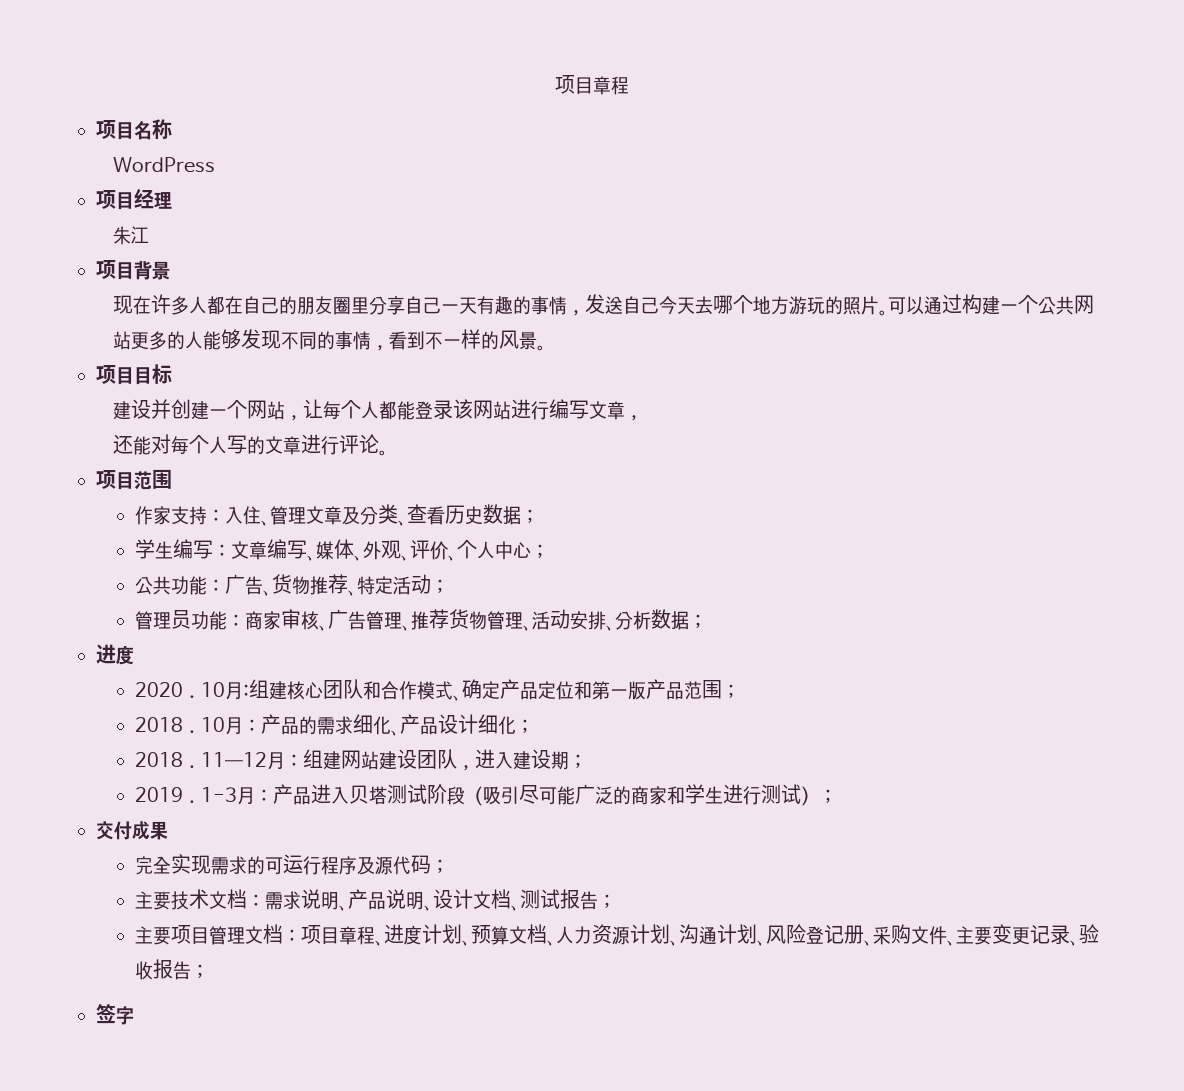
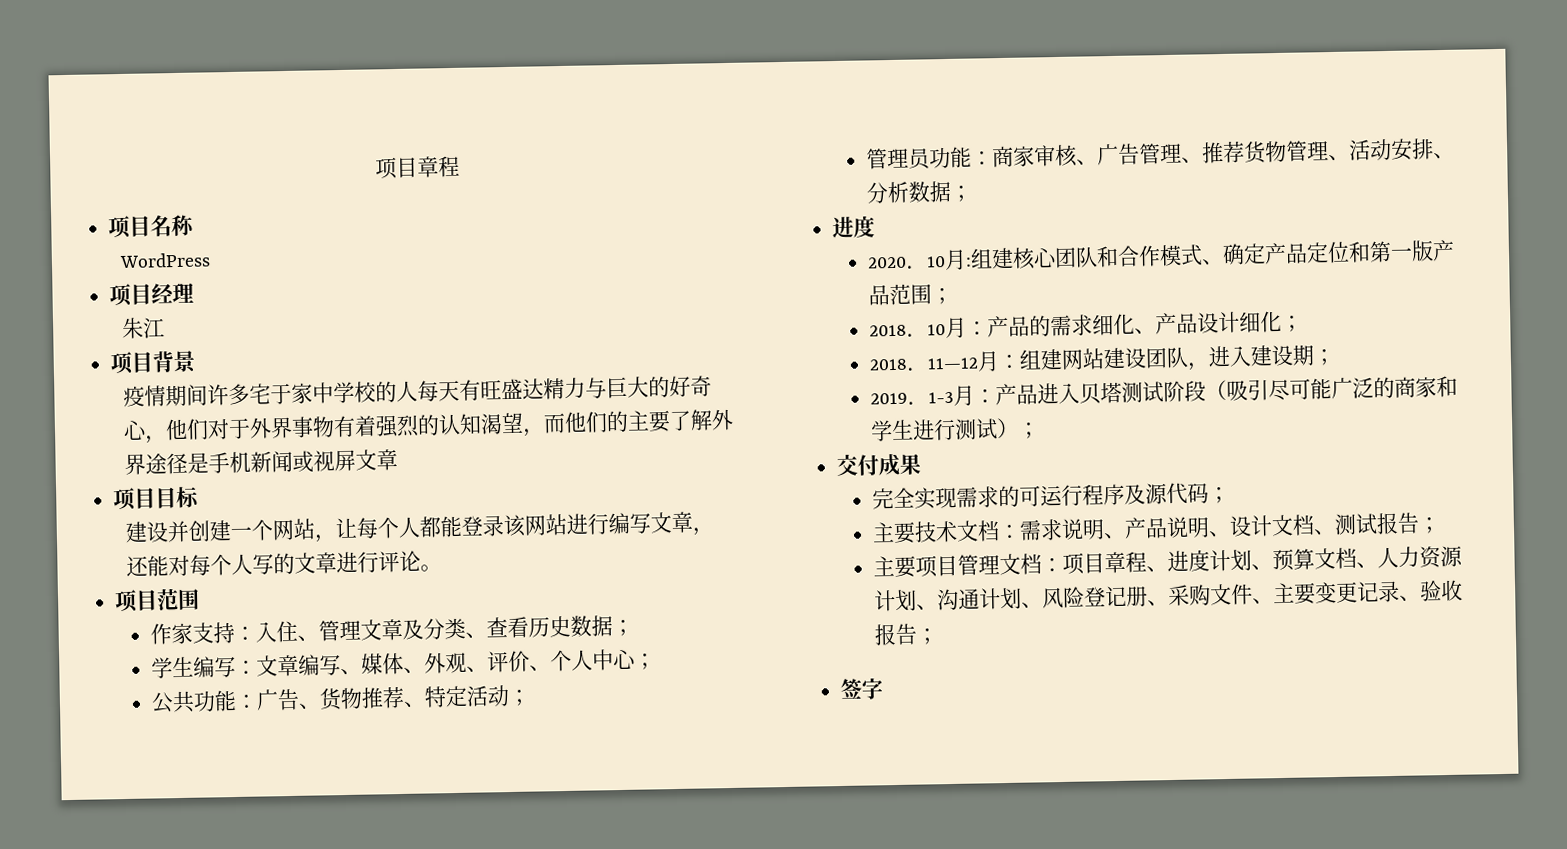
- 现在许多人都在自己的朋友圈里分享自己一天有趣的事情，发送自己今天去哪个地方游玩的照片。可以通过构建一个公共网站更多的人能够发现不同的事情，看到不一样的风景。
+ 疫情期间许多宅于家中学校的人每天有旺盛达精力与巨大的好奇心，他们对于外界事物有着强烈的认知渴望，而他们的主要了解外界途径是手机新闻或视屏文章

